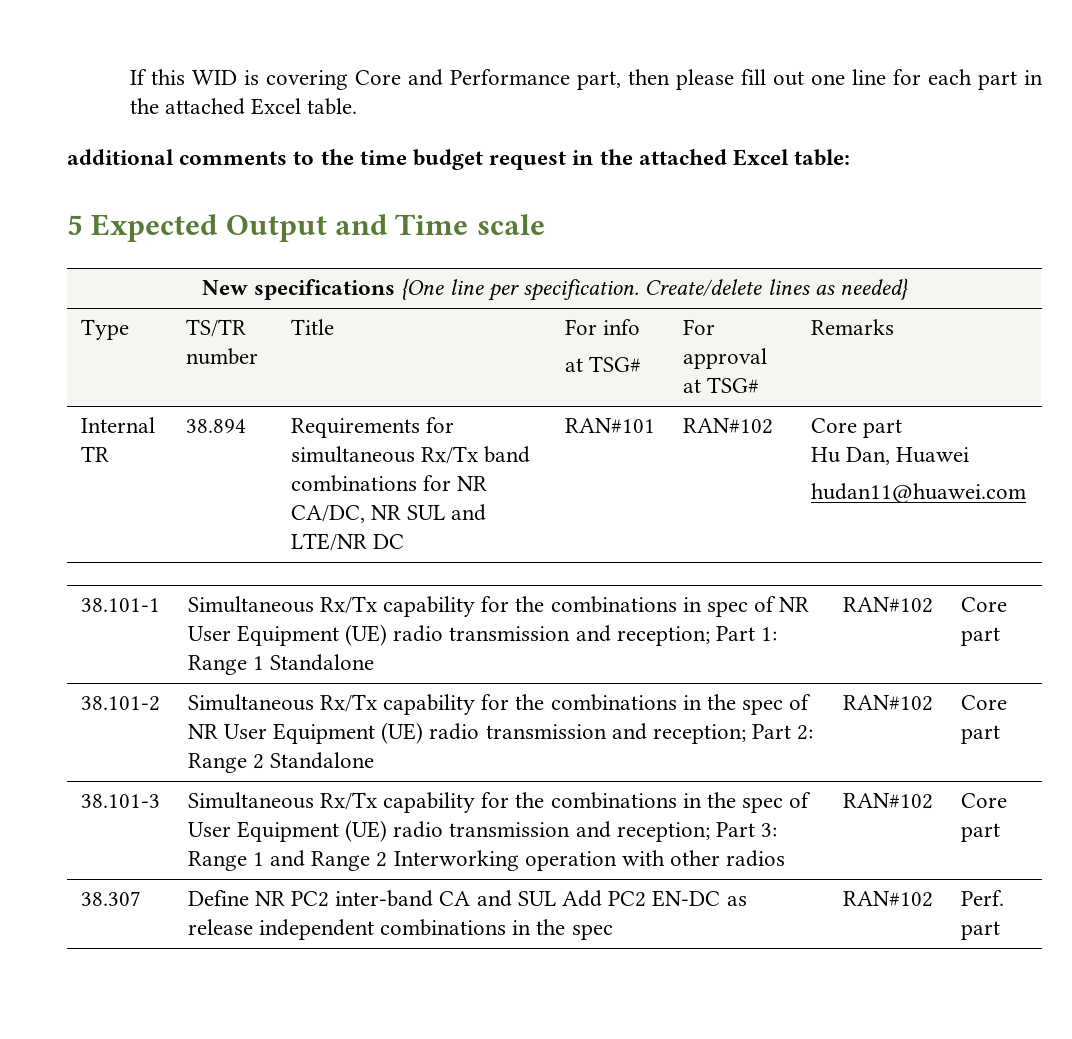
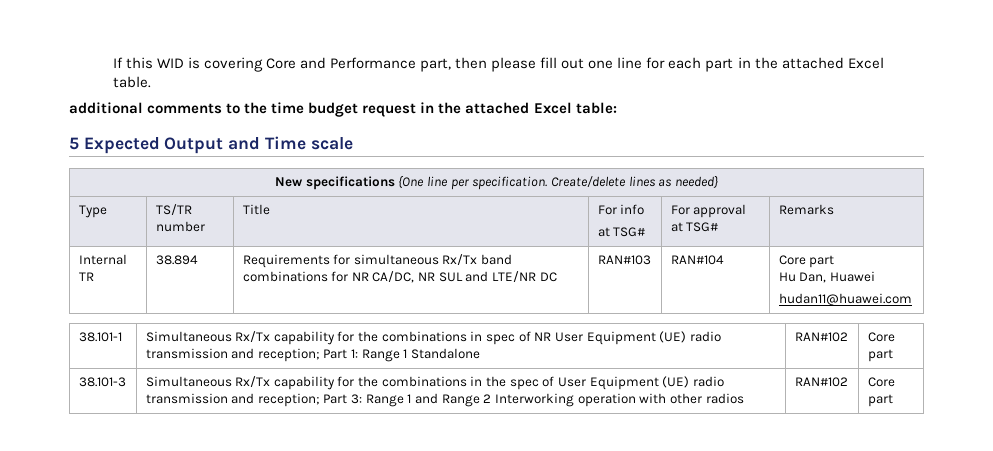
- Internal TR | 38.894 | Requirements for simultaneous Rx/Tx band combinations for NR CA/DC, NR SUL and LTE/NR DC | RAN#101 | RAN#102 | Core part
+ Internal TR | 38.894 | Requirements for simultaneous Rx/Tx band combinations for NR CA/DC, NR SUL and LTE/NR DC | RAN#103 | RAN#104 | Core part
- 38.101-2 | Simultaneous Rx/Tx capability for the combinations in the spec of NR User Equipment (UE) radio transmission and reception; Part 2: Range 2 Standalone | RAN#102 | Core part
- 38.307 | Define NR PC2 inter-band CA and SUL Add PC2 EN-DC as release independent combinations in the spec | RAN#102 | Perf. part

